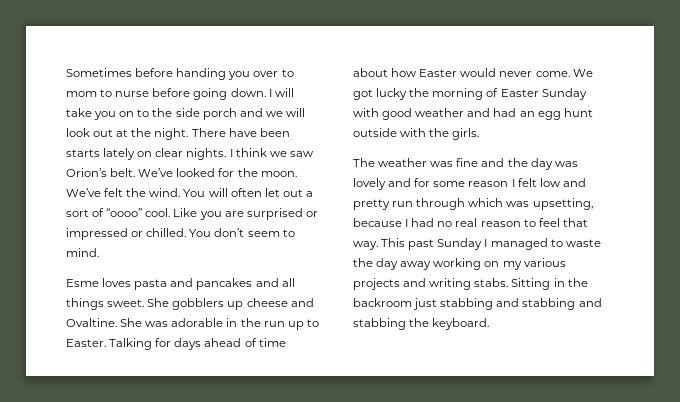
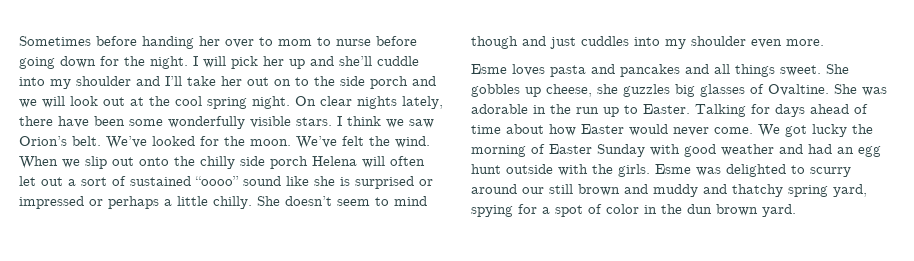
- Sometimes before handing you over to mom to nurse before going down. I will take you on to the side porch and we will look out at the night. There have been starts lately on clear nights.
+ Sometimes before handing her over to mom to nurse before going down for the night. I will pick her up and she’ll cuddle into my shoulder and I’ll take her out on to the side porch and we will look out at the cool spring night. On clear nights lately, there have been some wonderfully visible stars.
- You will often let out a sort of “oooo” cool. Like you are surprised or impressed or chilled. You don’t seem to mind.
+ When we slip out onto the chilly side porch Helena will often let out a sort of sustained “oooo” sound like she is surprised or impressed or perhaps a little chilly. She doesn’t seem to mind though and just cuddles into my shoulder even more.
- She gobblers up cheese and Ovaltine.
+ She gobbles up cheese, she guzzles big glasses of Ovaltine.
- We got lucky the morning of Easter Sunday with good weather and had an egg hunt outside with the girls.
- The weather was fine and the day was lovely and for some reason I felt low and pretty run through which was upsetting, because I had no real reason to feel that way. This past Sunday I managed to waste the day away working on my various projects and writing stabs. Sitting in the backroom just stabbing and stabbing and stabbing the keyboard.
+ We got lucky the morning of Easter Sunday with good weather and had an egg hunt outside with the girls. Esme was delighted to scurry around our still brown and muddy and thatchy spring yard, spying for a spot of color in the dun brown yard.

